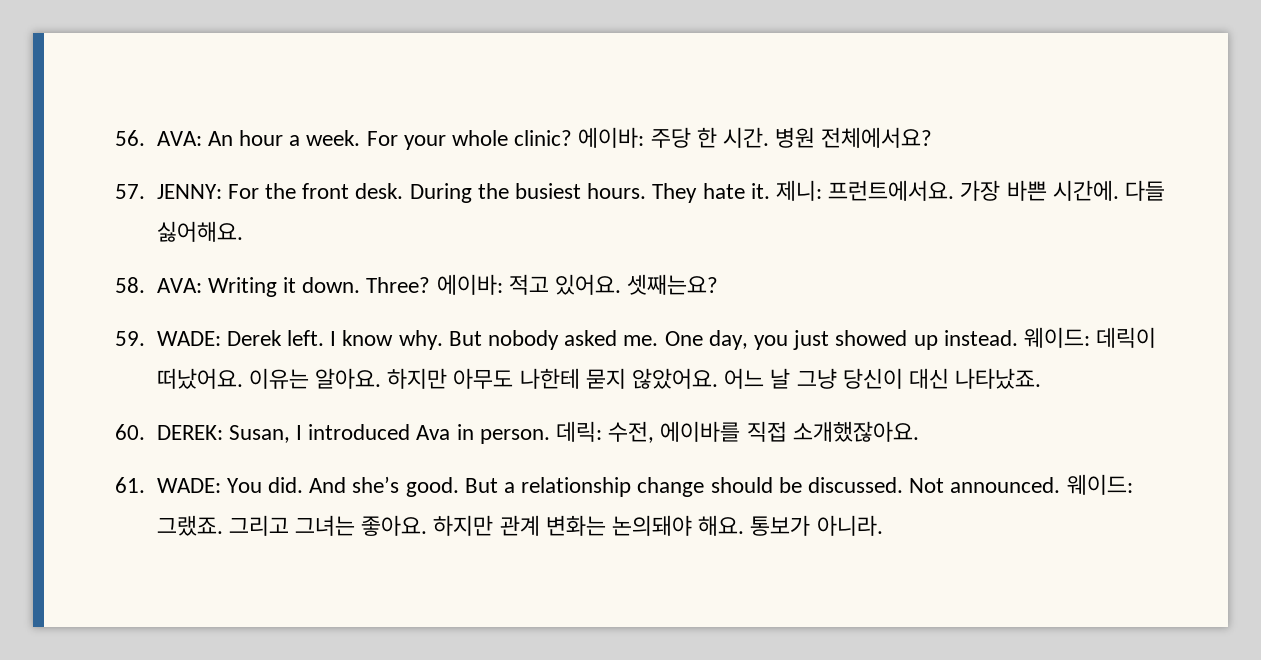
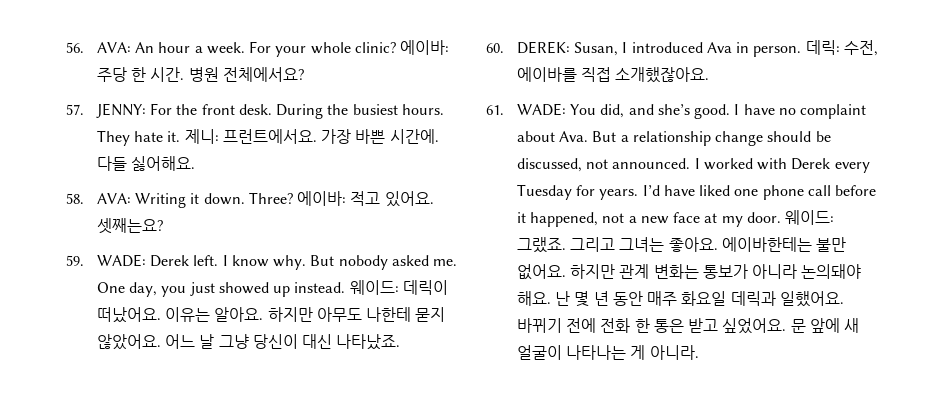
- 61. WADE: You did. And she’s good. But a relationship change should be discussed. Not announced.
+ 61. WADE: You did, and she’s good. I have no complaint about Ava. But a relationship change should be discussed, not announced. I worked with Derek every Tuesday for years. I’d have liked one phone call before it happened, not a new face at my door.
- 하지만 관계 변화는 논의돼야 해요. 통보가 아니라.
+ 에이바한테는 불만 없어요. 하지만 관계 변화는 통보가 아니라 논의돼야 해요. 난 몇 년 동안 매주 화요일 데릭과 일했어요. 바뀌기 전에 전화 한 통은 받고 싶었어요. 문 앞에 새 얼굴이 나타나는 게 아니라.

